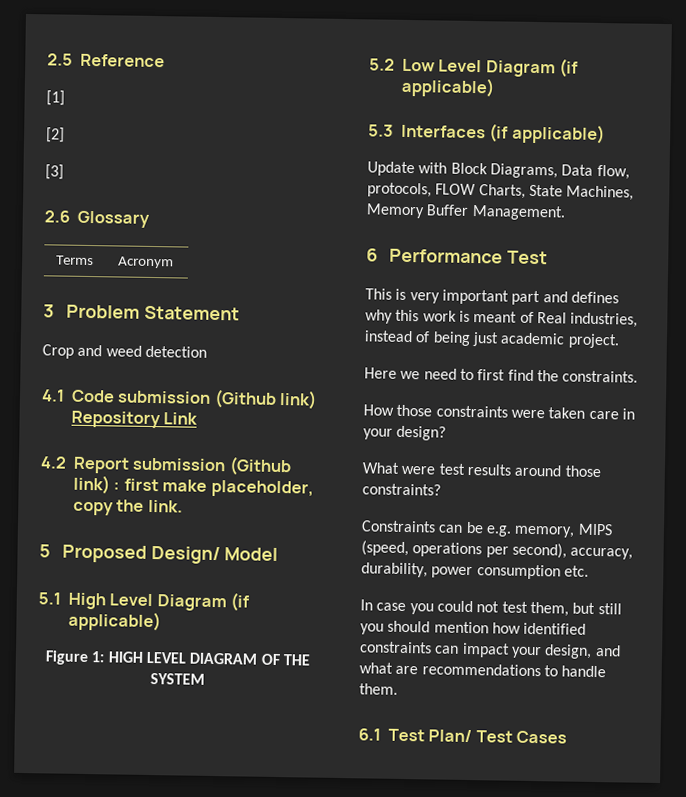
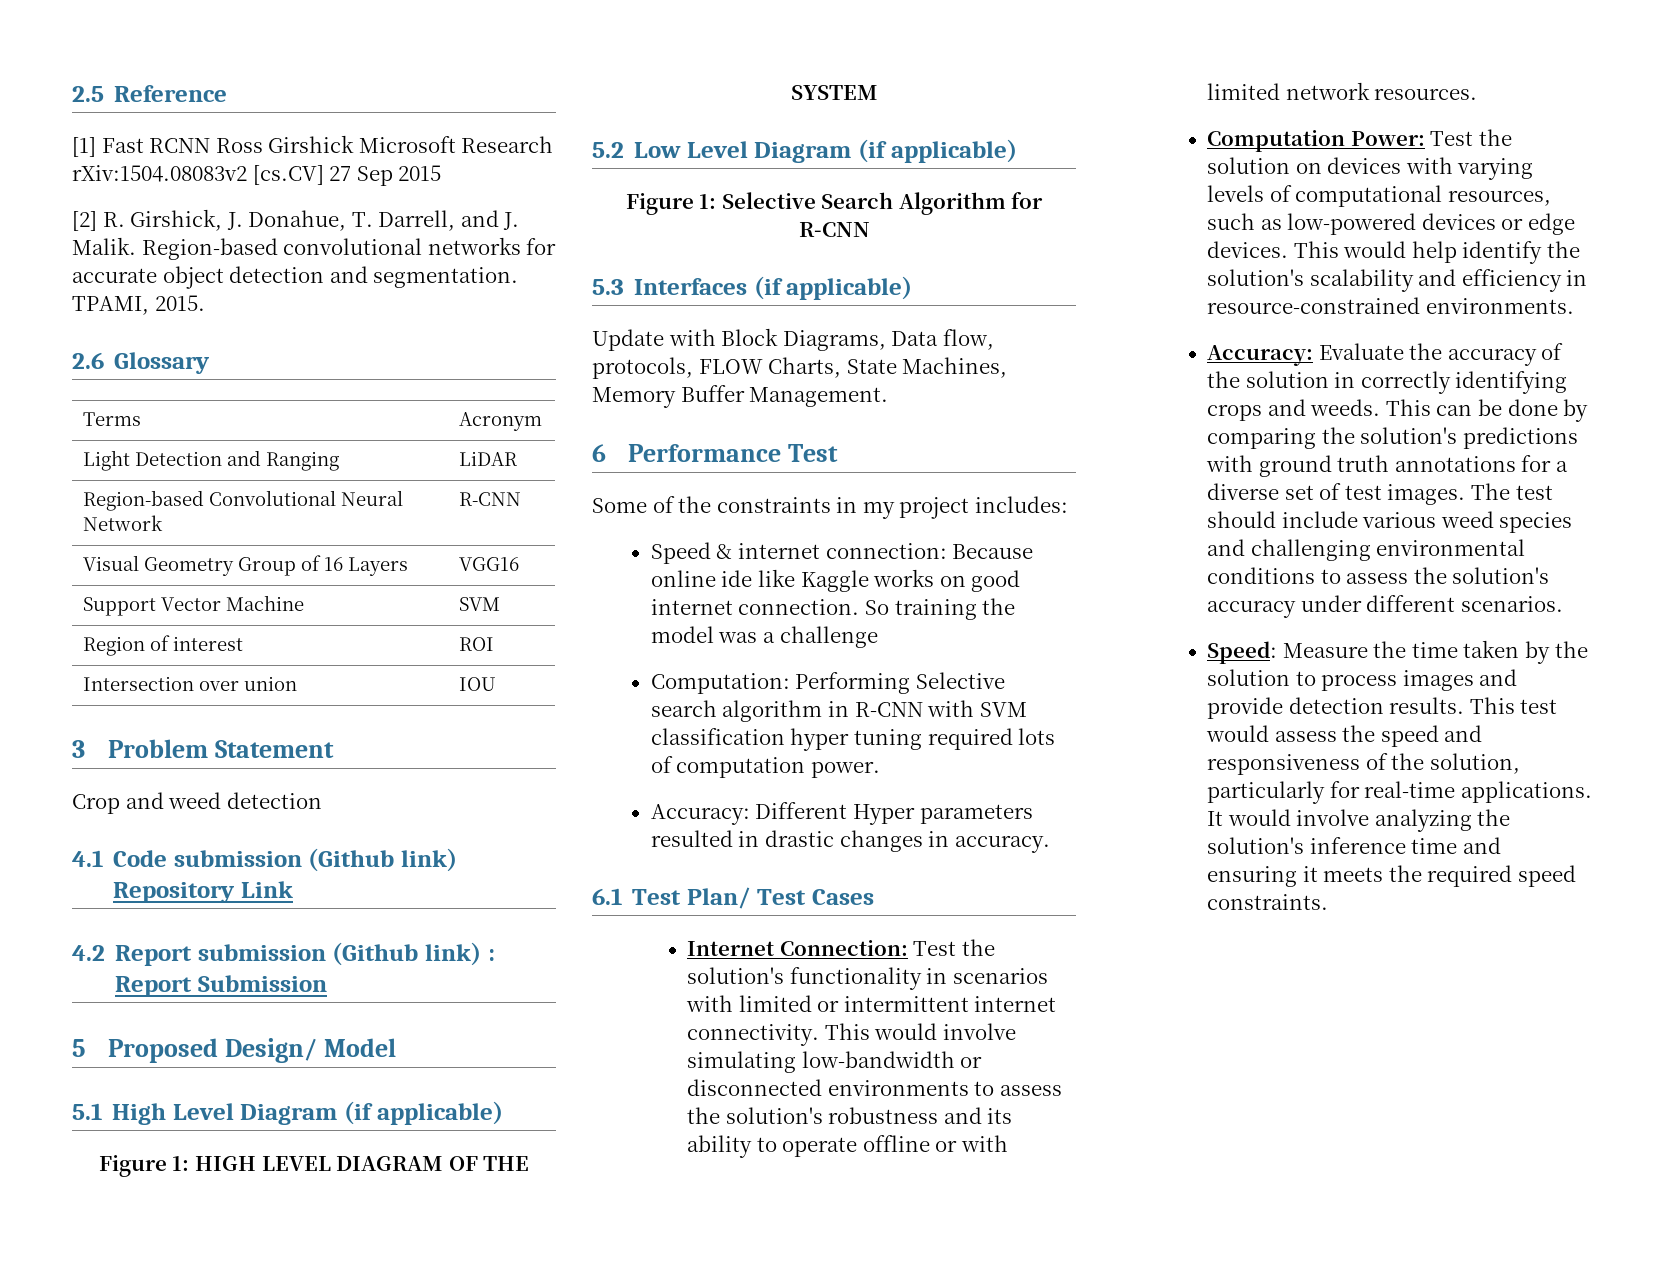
- [1]
- [2]
- [3]
+ [1] Fast RCNN Ross Girshick Microsoft Research rXiv:1504.08083v2 [cs.CV] 27 Sep 2015
+ [2] R. Girshick, J. Donahue, T. Darrell, and J. Malik. Region-based convolutional networks for accurate object detection and segmentation. TPAMI, 2015.
  2.6 Glossary
  Terms | Acronym
+ Light Detection and Ranging | LiDAR
+ Region-based Convolutional Neural Network | R-CNN
+ Visual Geometry Group of 16 Layers | VGG16
+ Support Vector Machine | SVM
+ Region of interest | ROI
+ Intersection over union | IOU
- 4.2 Report submission (Github link) : first make placeholder, copy the link.
+ 4.2 Report submission (Github link) : Report Submission
+ Figure 1: Selective Search Algorithm for R-CNN
- This is very important part and defines why this work is meant of Real industries, instead of being just academic project.
- Here we need to first find the constraints.
- How those constraints were taken care in your design?
- What were test results around those constraints?
- Constraints can be e.g. memory, MIPS (speed, operations per second), accuracy, durability, power consumption etc.
- In case you could not test them, but still you should mention how identified constraints can impact your design, and what are recommendations to handle them.
+ Some of the constraints in my project includes:
+ Speed & internet connection: Because online ide like Kaggle works on good internet connection. So training the model was a challenge
+ Computation: Performing Selective search algorithm in R-CNN with SVM classification hyper tuning required lots of computation power.
+ Accuracy: Different Hyper parameters resulted in drastic changes in accuracy.
+ Internet Connection: Test the solution's functionality in scenarios with limited or intermittent internet connectivity. This would involve simulating low-bandwidth or disconnected environments to assess the solution's robustness and its ability to operate offline or with limited network resources.
+ Computation Power: Test the solution on devices with varying levels of computational resources, such as low-powered devices or edge devices. This would help identify the solution's scalability and efficiency in resource-constrained environments.
+ Accuracy: Evaluate the accuracy of the solution in correctly identifying crops and weeds. This can be done by comparing the solution's predictions with ground truth annotations for a diverse set of test images. The test should include various weed species and challenging environmental conditions to assess the solution's accuracy under different scenarios.
+ Speed: Measure the time taken by the solution to process images and provide detection results. This test would assess the speed and responsiveness of the solution, particularly for real-time applications. It would involve analyzing the solution's inference time and ensuring it meets the required speed constraints.

